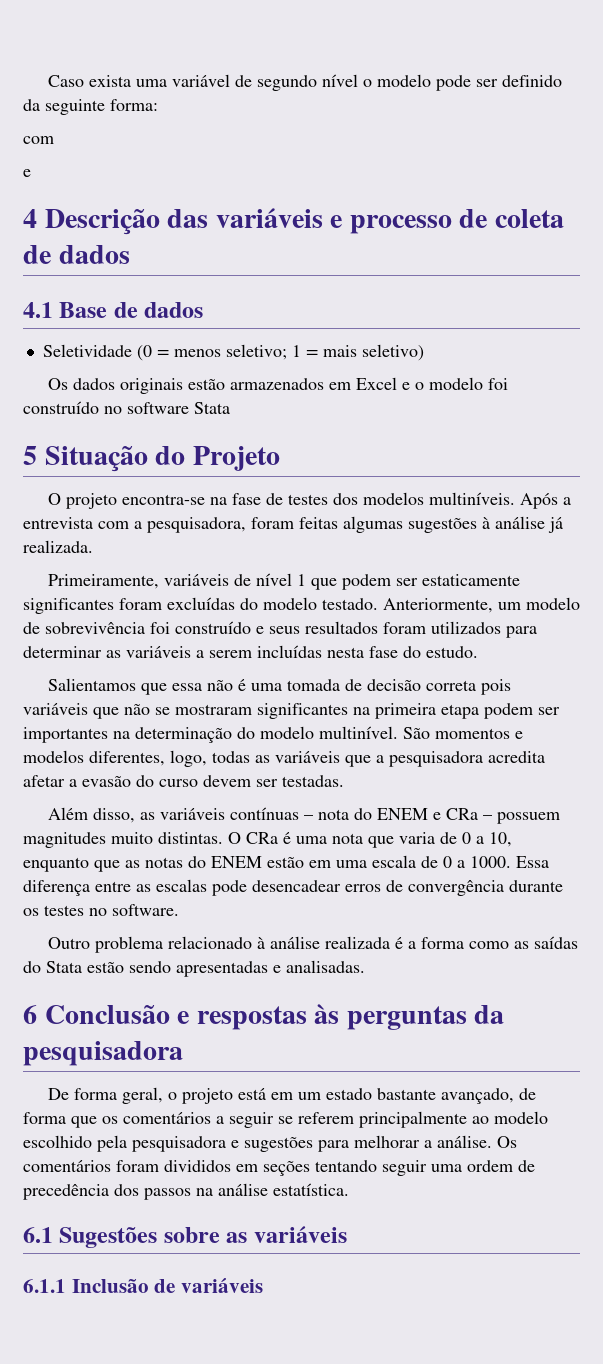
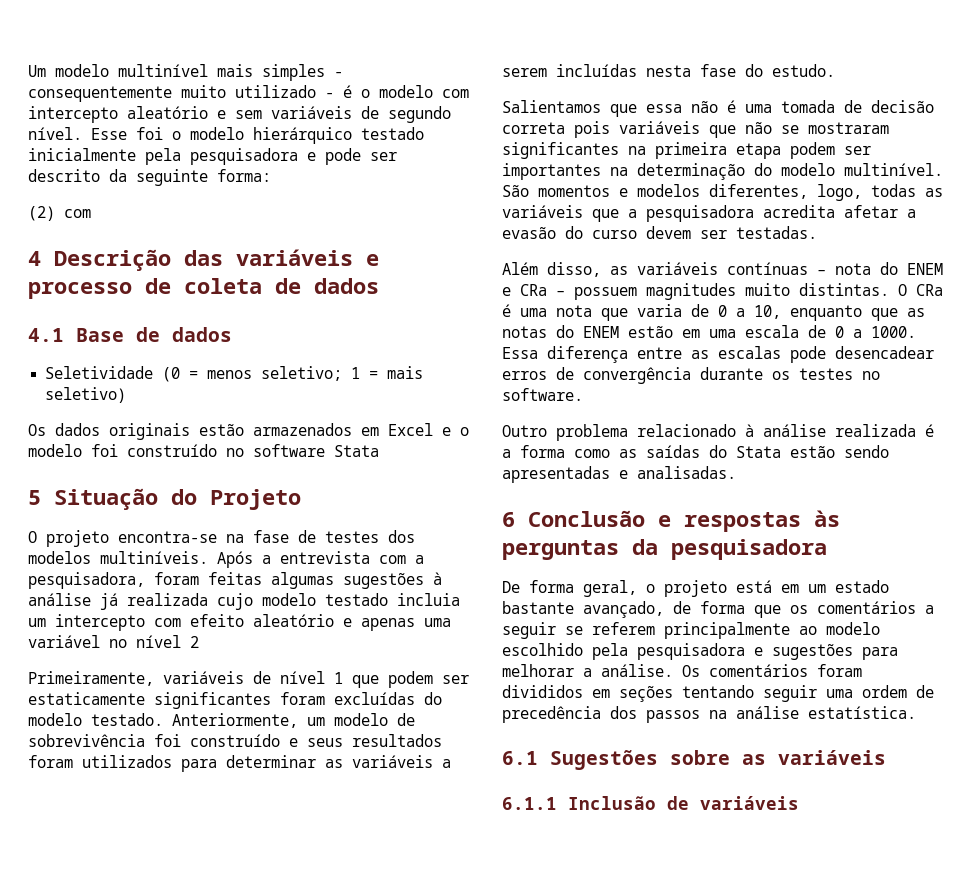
- Caso exista uma variável de segundo nível o modelo pode ser definido da seguinte forma:
- com
- e
+ Um modelo multinível mais simples - consequentemente muito utilizado - é o modelo com intercepto aleatório e sem variáveis de segundo nível. Esse foi o modelo hierárquico testado inicialmente pela pesquisadora e pode ser descrito da seguinte forma:
+ (2) com
- Após a entrevista com a pesquisadora, foram feitas algumas sugestões à análise já realizada.
+ Após a entrevista com a pesquisadora, foram feitas algumas sugestões à análise já realizada cujo modelo testado incluia um intercepto com efeito aleatório e apenas uma variável no nível 2

